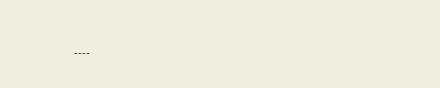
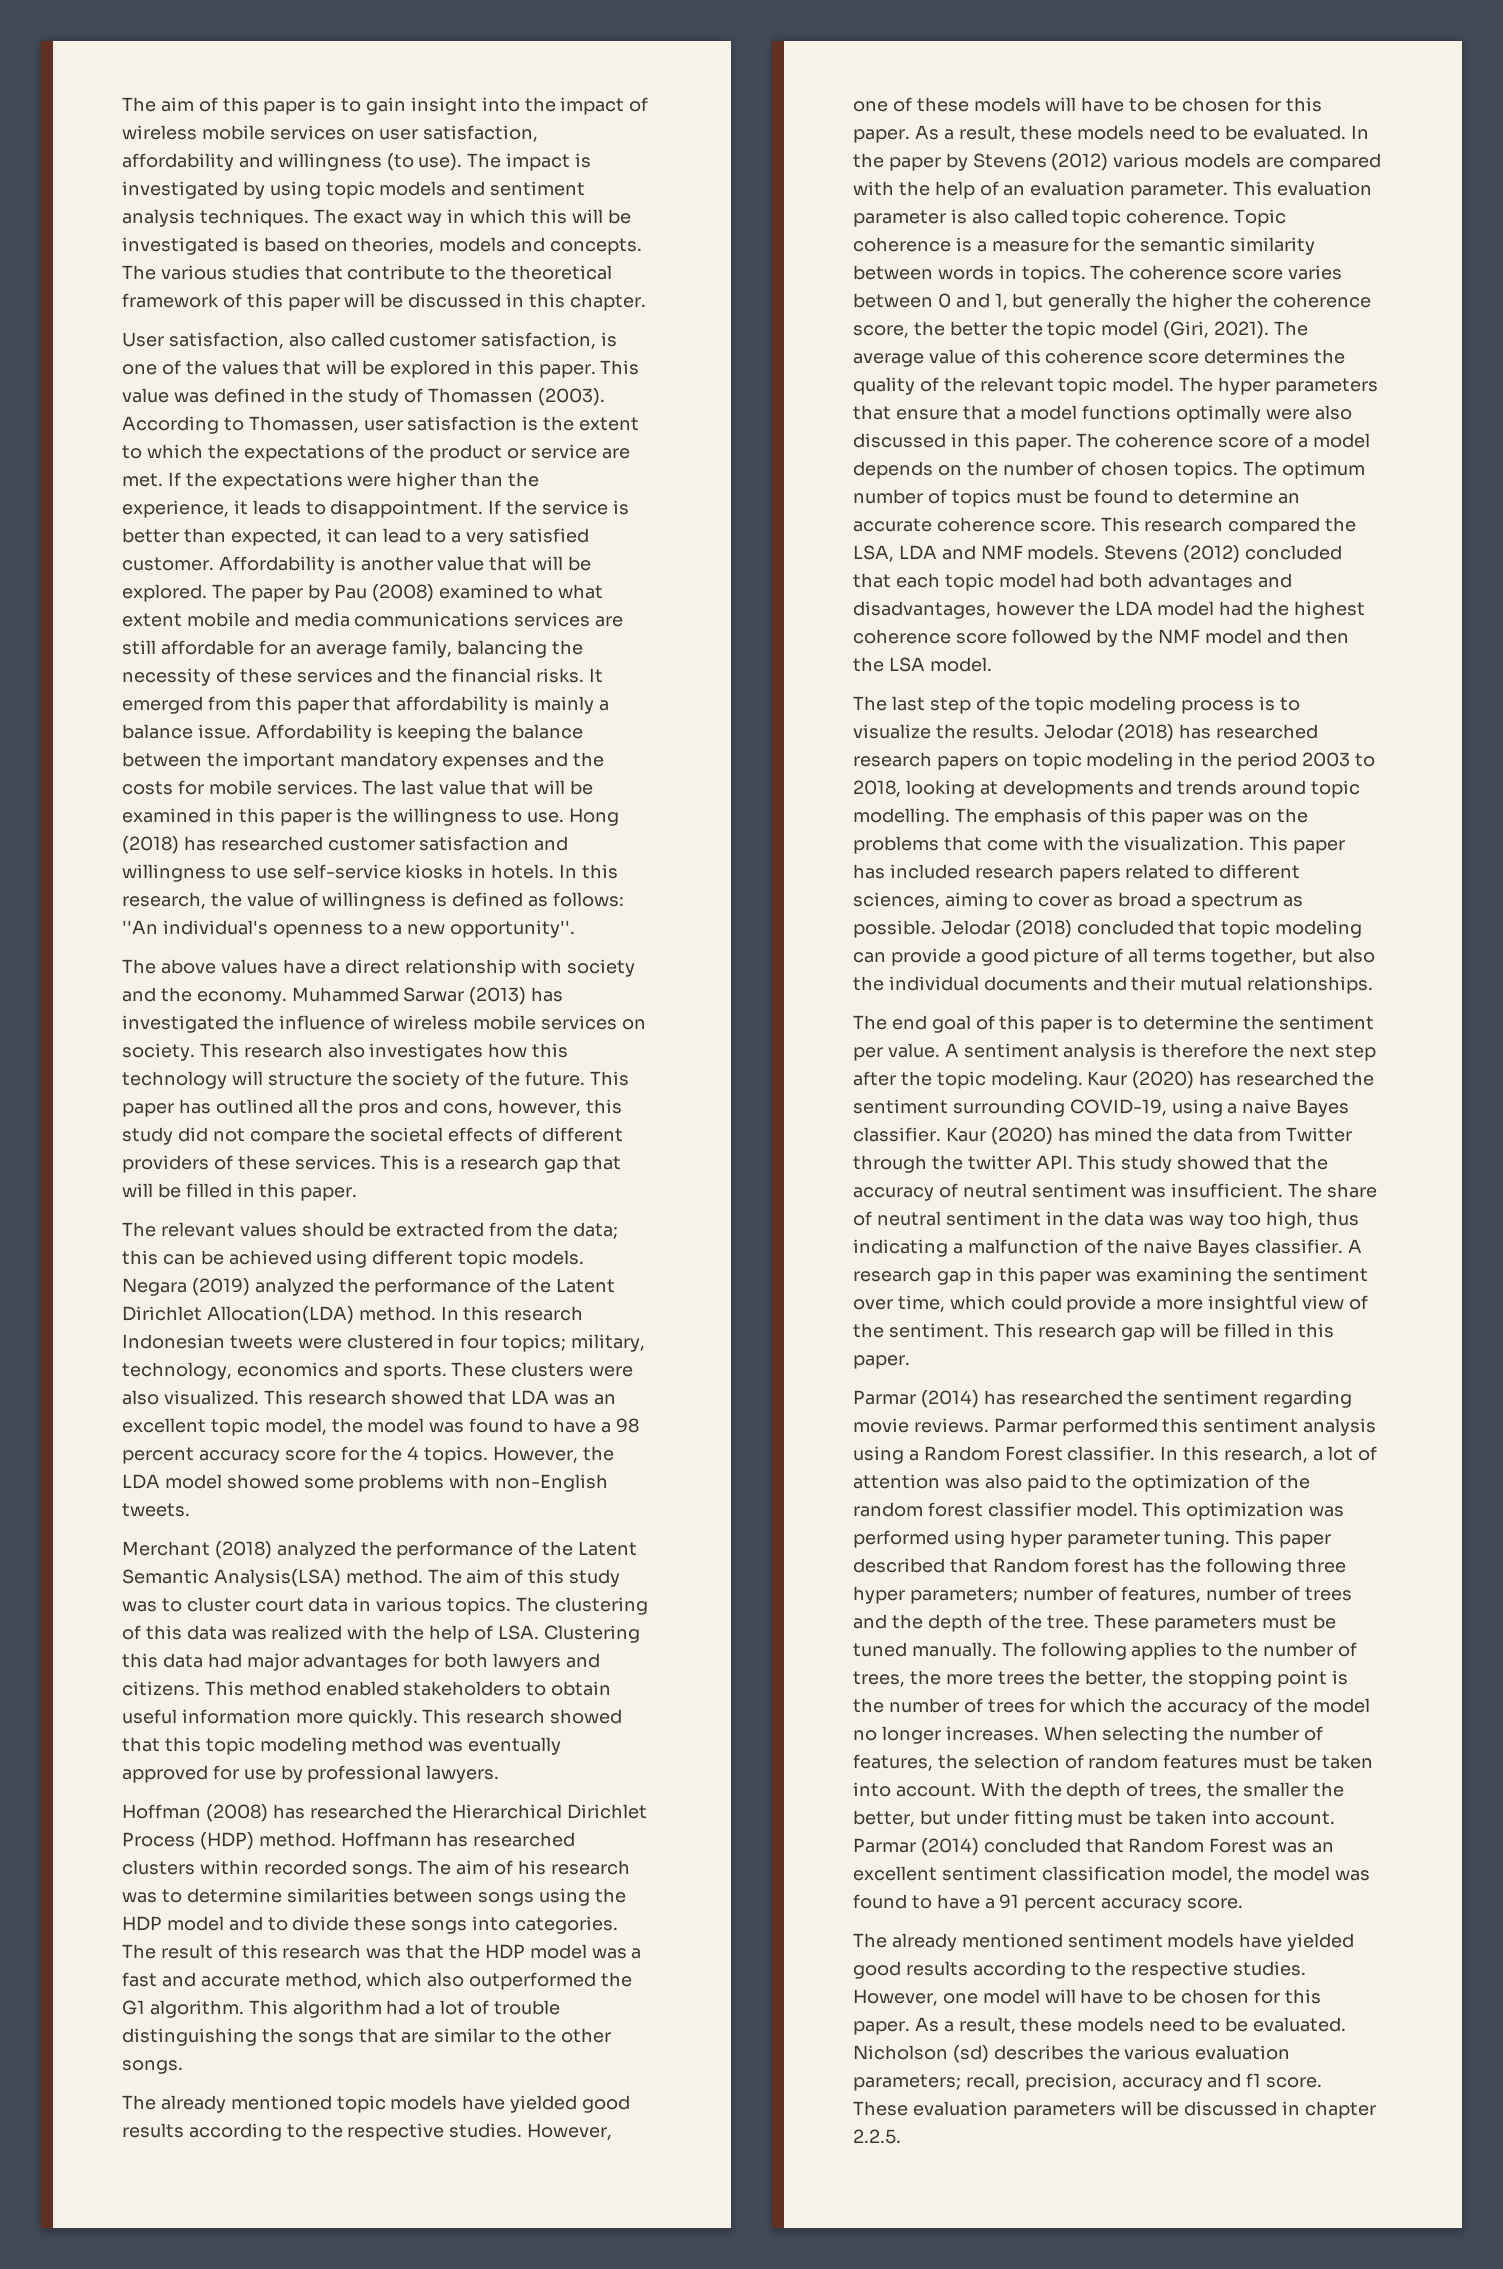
- ----
+ The aim of this paper is to gain insight into the impact of wireless mobile services on user satisfaction, affordability and willingness (to use). The impact is investigated by using topic models and sentiment analysis techniques. The exact way in which this will be investigated is based on theories, models and concepts. The various studies that contribute to the theoretical framework of this paper will be discussed in this chapter.
+ User satisfaction, also called customer satisfaction, is one of the values that will be explored in this paper. This value was defined in the study of Thomassen (2003). According to Thomassen, user satisfaction is the extent to which the expectations of the product or service are met. If the expectations were higher than the experience, it leads to disappointment. If the service is better than expected, it can lead to a very satisfied customer. Affordability is another value that will be explored. The paper by Pau (2008) examined to what extent mobile and media communications services are still affordable for an average family, balancing the necessity of these services and the financial risks. It emerged from this paper that affordability is mainly a balance issue. Affordability is keeping the balance between the important mandatory expenses and the costs for mobile services. The last value that will be examined in this paper is the willingness to use. Hong (2018) has researched customer satisfaction and willingness to use self-service kiosks in hotels. In this research, the value of willingness is defined as follows: ''An individual's openness to a new opportunity''.
+ The above values have a direct relationship with society and the economy. Muhammed Sarwar (2013) has investigated the influence of wireless mobile services on society. This research also investigates how this technology will structure the society of the future. This paper has outlined all the pros and cons, however, this study did not compare the societal effects of different providers of these services. This is a research gap that will be filled in this paper.
+ The relevant values should be extracted from the data; this can be achieved using different topic models. Negara (2019) analyzed the performance of the Latent Dirichlet Allocation(LDA) method. In this research Indonesian tweets were clustered in four topics; military, technology, economics and sports. These clusters were also visualized. This research showed that LDA was an excellent topic model, the model was found to have a 98 percent accuracy score for the 4 topics. However, the LDA model showed some problems with non-English tweets.
+ Merchant (2018) analyzed the performance of the Latent Semantic Analysis(LSA) method. The aim of this study was to cluster court data in various topics. The clustering of this data was realized with the help of LSA. Clustering this data had major advantages for both lawyers and citizens. This method enabled stakeholders to obtain useful information more quickly. This research showed that this topic modeling method was eventually approved for use by professional lawyers.
+ Hoffman (2008) has researched the Hierarchical Dirichlet Process (HDP) method. Hoffmann has researched clusters within recorded songs. The aim of his research was to determine similarities between songs using the HDP model and to divide these songs into categories. The result of this research was that the HDP model was a fast and accurate method, which also outperformed the G1 algorithm. This algorithm had a lot of trouble distinguishing the songs that are similar to the other songs.
+ The already mentioned topic models have yielded good results according to the respective studies. However, one of these models will have to be chosen for this paper. As a result, these models need to be evaluated. In the paper by Stevens (2012) various models are compared with the help of an evaluation parameter. This evaluation parameter is also called topic coherence. Topic coherence is a measure for the semantic similarity between words in topics. The coherence score varies between 0 and 1, but generally the higher the coherence score, the better the topic model (Giri, 2021). The average value of this coherence score determines the quality of the relevant topic model. The hyper parameters that ensure that a model functions optimally were also discussed in this paper. The coherence score of a model depends on the number of chosen topics. The optimum number of topics must be found to determine an accurate coherence score. This research compared the LSA, LDA and NMF models. Stevens (2012) concluded that each topic model had both advantages and disadvantages, however the LDA model had the highest coherence score followed by the NMF model and then the LSA model.
+ The last step of the topic modeling process is to visualize the results. Jelodar (2018) has researched research papers on topic modeling in the period 2003 to 2018, looking at developments and trends around topic modelling. The emphasis of this paper was on the problems that come with the visualization. This paper has included research papers related to different sciences, aiming to cover as broad a spectrum as possible. Jelodar (2018) concluded that topic modeling can provide a good picture of all terms together, but also the individual documents and their mutual relationships.
+ The end goal of this paper is to determine the sentiment per value. A sentiment analysis is therefore the next step after the topic modeling. Kaur (2020) has researched the sentiment surrounding COVID-19, using a naive Bayes classifier. Kaur (2020) has mined the data from Twitter through the twitter API. This study showed that the accuracy of neutral sentiment was insufficient. The share of neutral sentiment in the data was way too high, thus indicating a malfunction of the naive Bayes classifier. A research gap in this paper was examining the sentiment over time, which could provide a more insightful view of the sentiment. This research gap will be filled in this paper.
+ Parmar (2014) has researched the sentiment regarding movie reviews. Parmar performed this sentiment analysis using a Random Forest classifier. In this research, a lot of attention was also paid to the optimization of the random forest classifier model. This optimization was performed using hyper parameter tuning. This paper described that Random forest has the following three hyper parameters; number of features, number of trees and the depth of the tree. These parameters must be tuned manually. The following applies to the number of trees, the more trees the better, the stopping point is the number of trees for which the accuracy of the model no longer increases. When selecting the number of features, the selection of random features must be taken into account. With the depth of trees, the smaller the better, but under fitting must be taken into account. Parmar (2014) concluded that Random Forest was an excellent sentiment classification model, the model was found to have a 91 percent accuracy score.
+ The already mentioned sentiment models have yielded good results according to the respective studies. However, one model will have to be chosen for this paper. As a result, these models need to be evaluated. Nicholson (sd) describes the various evaluation parameters; recall, precision, accuracy and f1 score. These evaluation parameters will be discussed in chapter 2.2.5.

